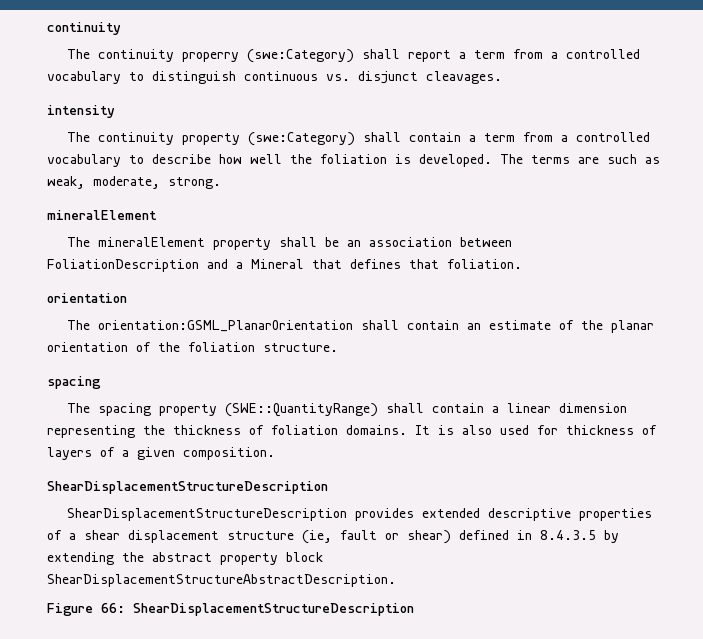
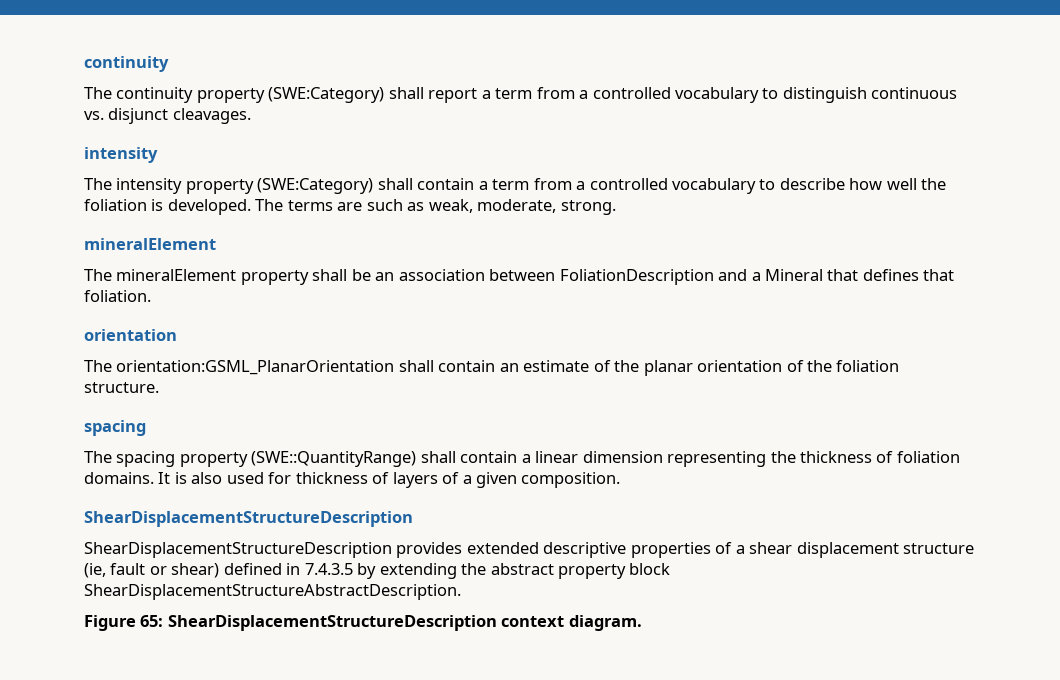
- The continuity properry (swe:Category) shall report a term from a controlled vocabulary to distinguish continuous vs. disjunct cleavages.
+ The continuity property (SWE:Category) shall report a term from a controlled vocabulary to distinguish continuous vs. disjunct cleavages.
- The continuity property (swe:Category) shall contain a term from a controlled vocabulary to describe how well the foliation is developed.
+ The intensity property (SWE:Category) shall contain a term from a controlled vocabulary to describe how well the foliation is developed.
- ShearDisplacementStructureDescription provides extended descriptive properties of a shear displacement structure (ie, fault or shear) defined in 8.4.3.5 by extending the abstract property block ShearDisplacementStructureAbstractDescription.
+ ShearDisplacementStructureDescription provides extended descriptive properties of a shear displacement structure (ie, fault or shear) defined in 7.4.3.5 by extending the abstract property block ShearDisplacementStructureAbstractDescription.
- Figure 66: ShearDisplacementStructureDescription
+ Figure 65: ShearDisplacementStructureDescription context diagram.

